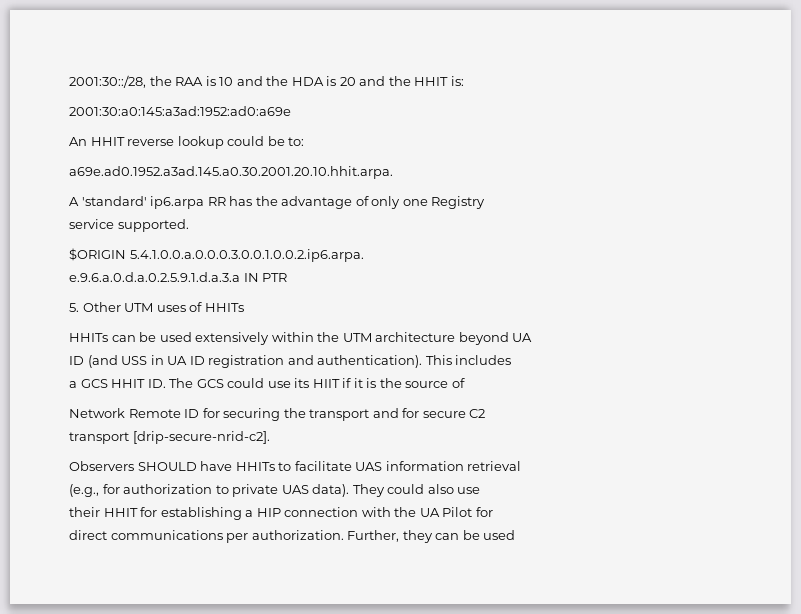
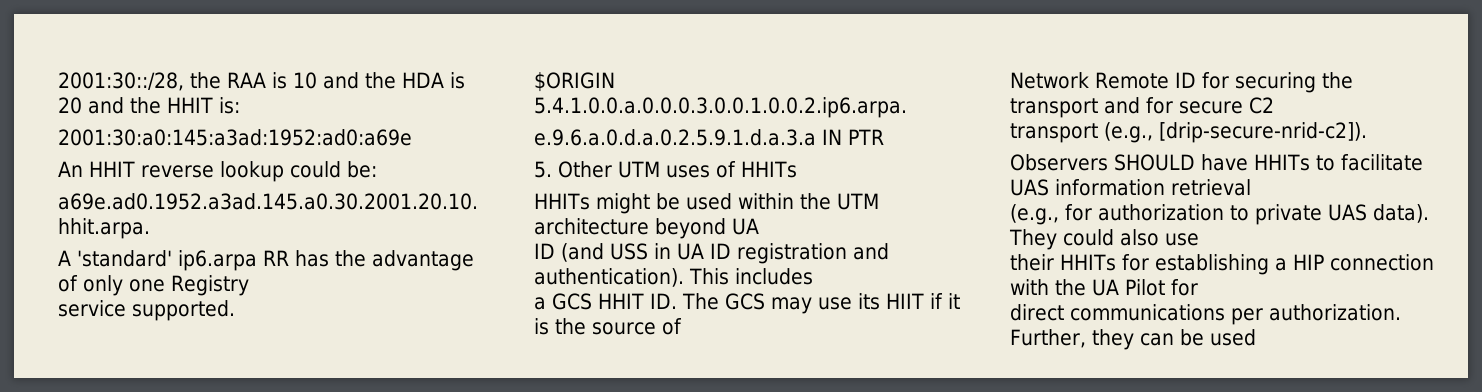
- An HHIT reverse lookup could be to:
+ An HHIT reverse lookup could be:
- HHITs can be used extensively within the UTM architecture beyond UA
+ HHITs might be used within the UTM architecture beyond UA
- a GCS HHIT ID. The GCS could use its HIIT if it is the source of
+ a GCS HHIT ID. The GCS may use its HIIT if it is the source of
- transport [drip-secure-nrid-c2].
+ transport (e.g., [drip-secure-nrid-c2]).
- their HHIT for establishing a HIP connection with the UA Pilot for
+ their HHITs for establishing a HIP connection with the UA Pilot for

